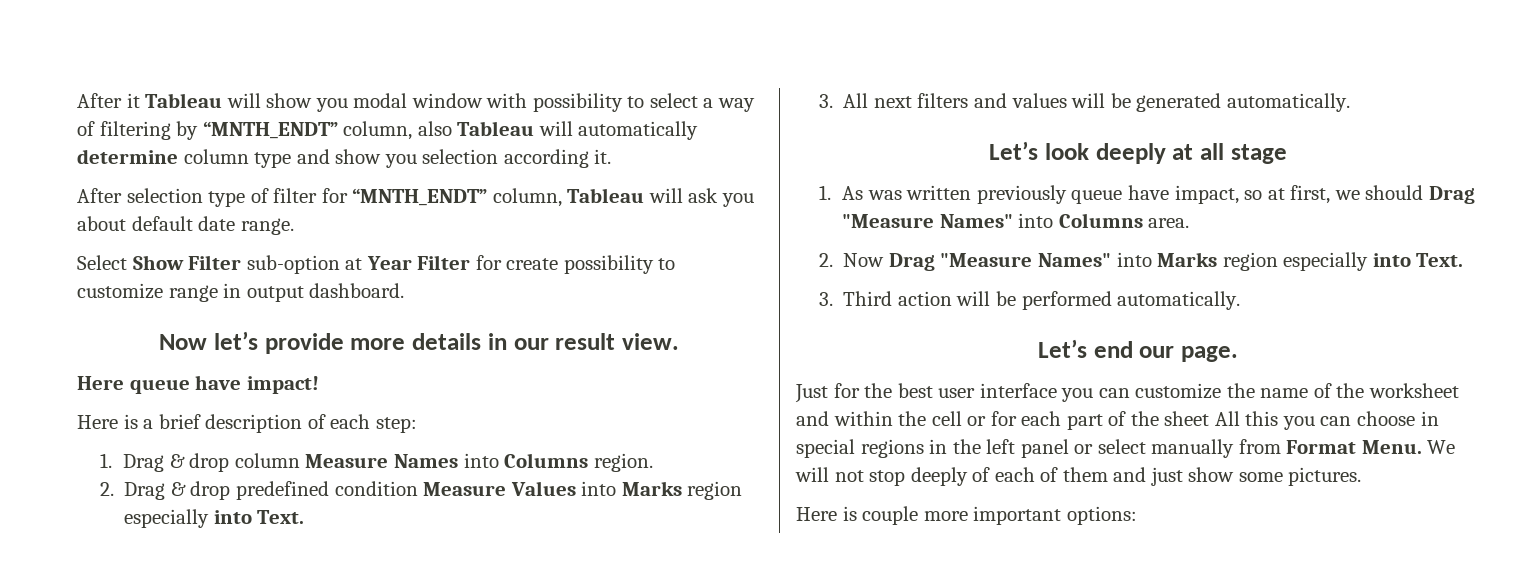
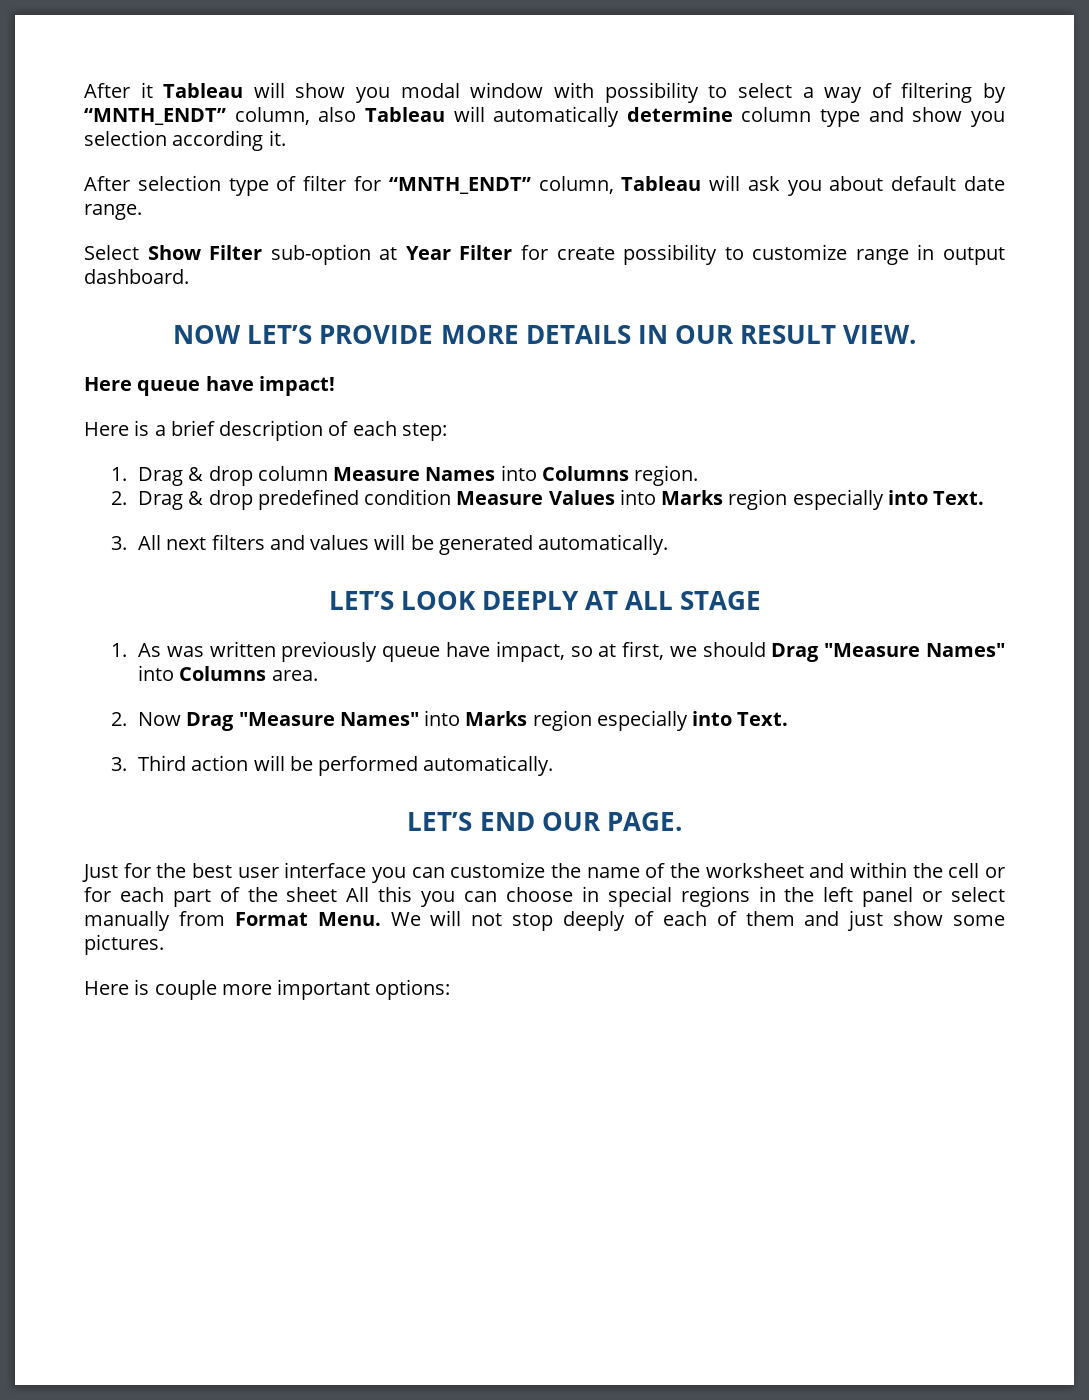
- Now let’s provide more details in our result view.
+ NOW LET’S PROVIDE MORE DETAILS IN OUR RESULT VIEW.
- Let’s look deeply at all stage
+ LET’S LOOK DEEPLY AT ALL STAGE
- Let’s end our page.
+ LET’S END OUR PAGE.

